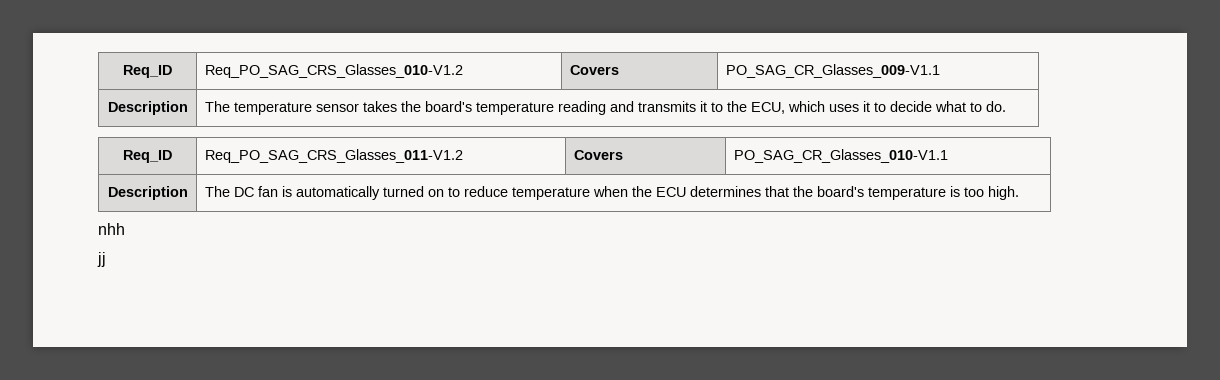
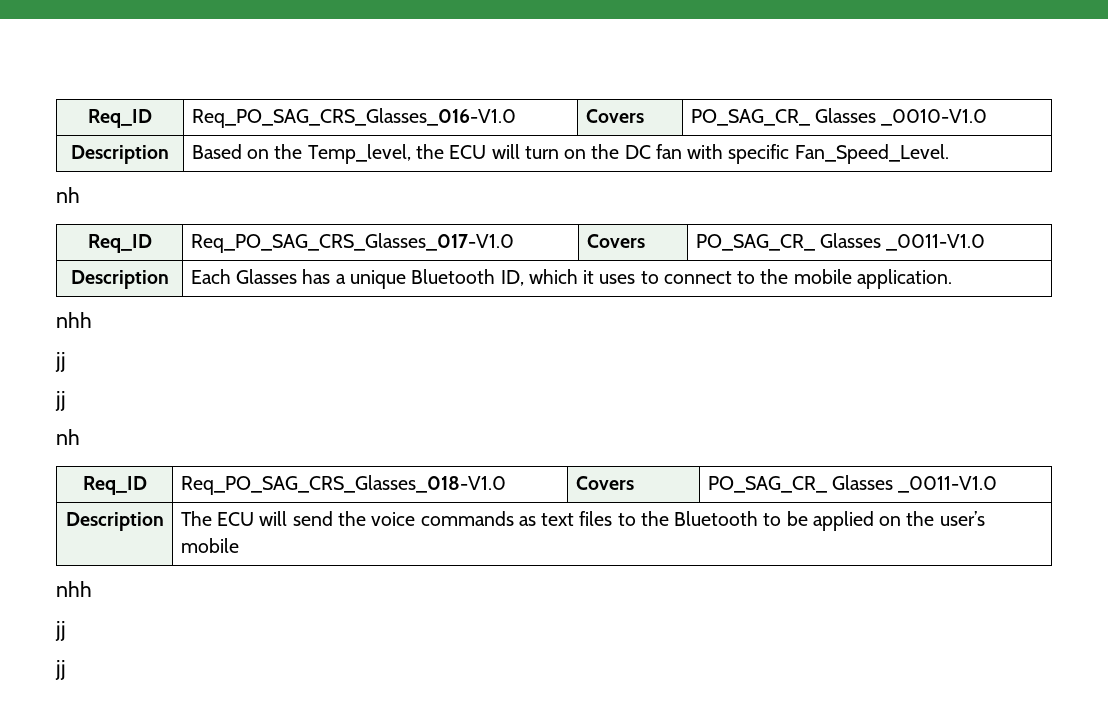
- Req_ID | Req_PO_SAG_CRS_Glasses_010-V1.2 | Covers | PO_SAG_CR_Glasses_009-V1.1
- Description | The temperature sensor takes the board's temperature reading and transmits it to the ECU, which uses it to decide what to do.
- Req_ID | Req_PO_SAG_CRS_Glasses_011-V1.2 | Covers | PO_SAG_CR_Glasses_010-V1.1
- Description | The DC fan is automatically turned on to reduce temperature when the ECU determines that the board's temperature is too high.
+ Req_ID | Req_PO_SAG_CRS_Glasses_016-V1.0 | Covers | PO_SAG_CR_ Glasses _0010-V1.0
+ Description | Based on the Temp_level, the ECU will turn on the DC fan with specific Fan_Speed_Level.
+ nh
+ Req_ID | Req_PO_SAG_CRS_Glasses_017-V1.0 | Covers | PO_SAG_CR_ Glasses _0011-V1.0
+ Description | Each Glasses has a unique Bluetooth ID, which it uses to connect to the mobile application.
  nhh
+ jj
+ jj
+ nh
+ Req_ID | Req_PO_SAG_CRS_Glasses_018-V1.0 | Covers | PO_SAG_CR_ Glasses _0011-V1.0
+ Description | The ECU will send the voice commands as text files to the Bluetooth to be applied on the user’s mobile
+ nhh
+ jj

